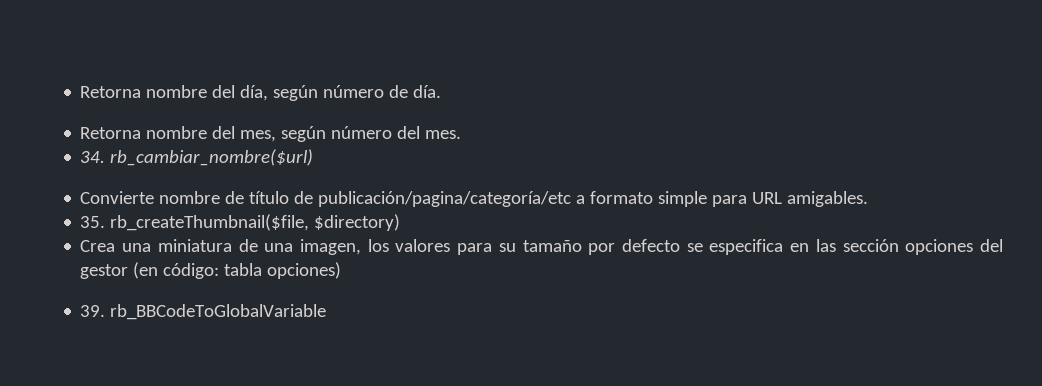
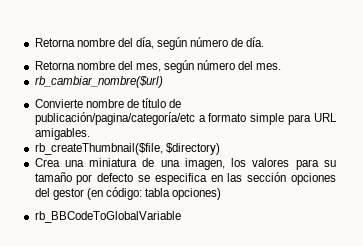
- 34. rb_cambiar_nombre($url)
+ rb_cambiar_nombre($url)
- 35. rb_createThumbnail($file, $directory)
+ rb_createThumbnail($file, $directory)
- 39. rb_BBCodeToGlobalVariable
+ rb_BBCodeToGlobalVariable

